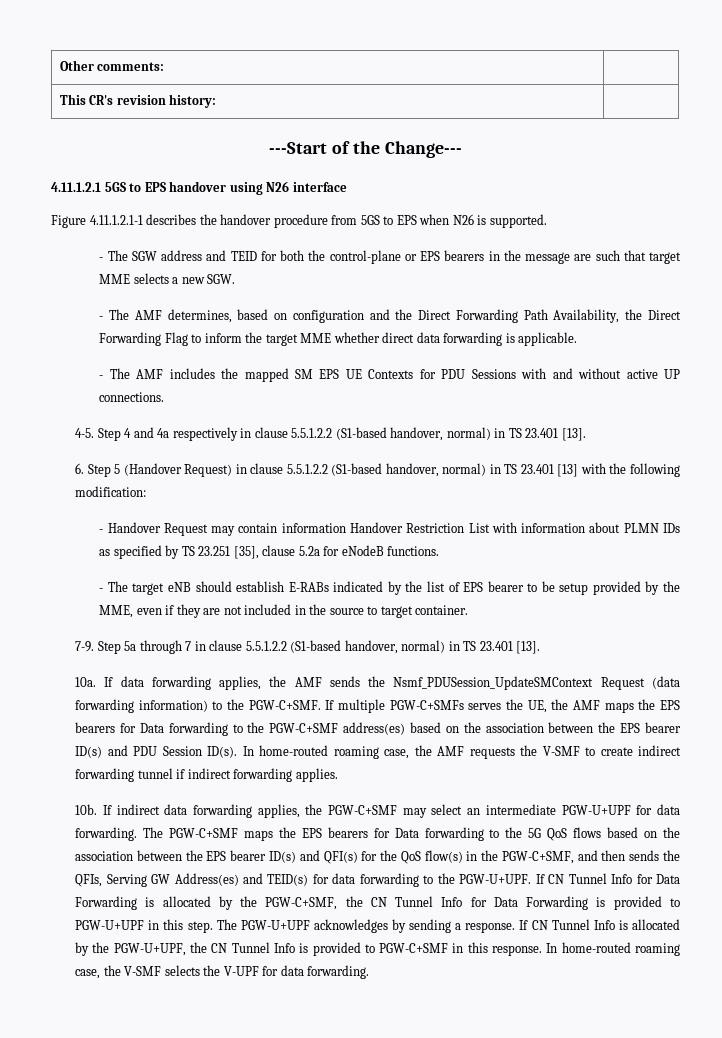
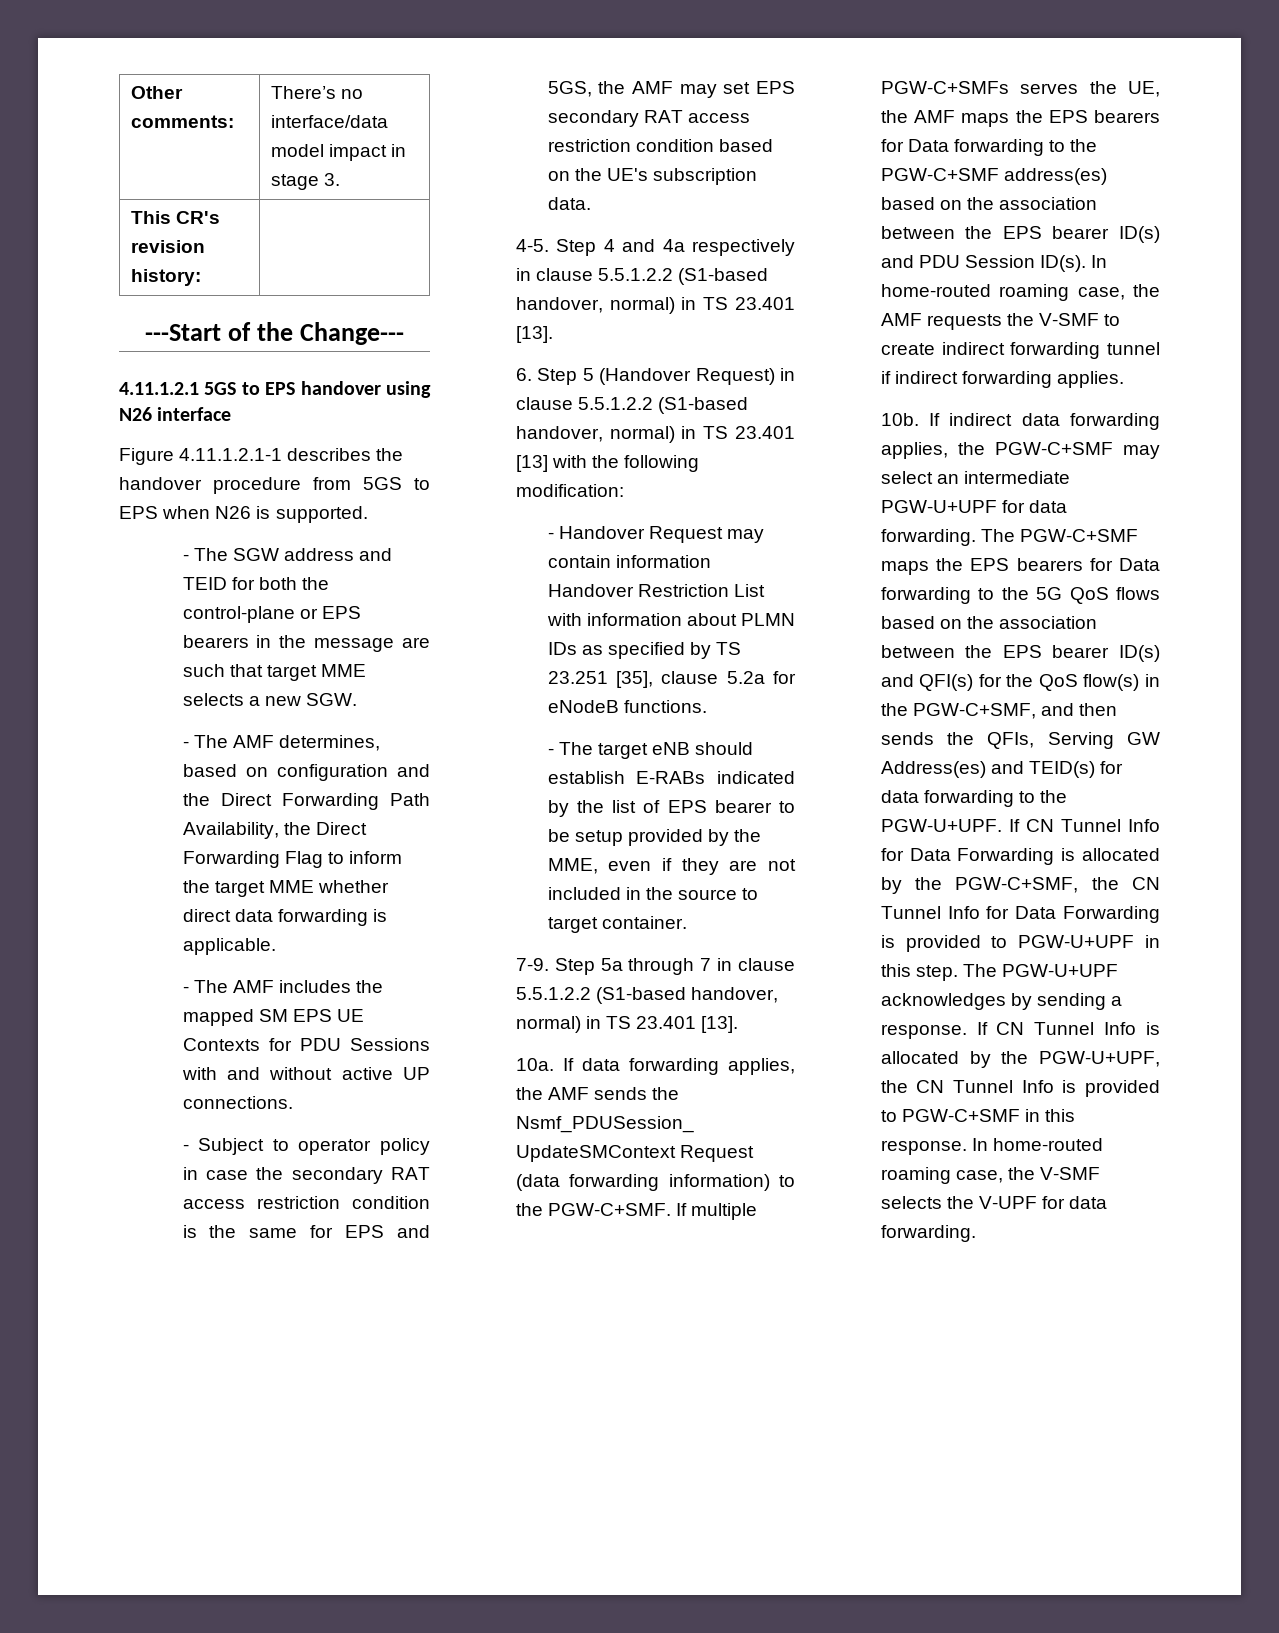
- Other comments: |
+ Other comments: | There’s no interface/data model impact in stage 3.
+ - Subject to operator policy in case the secondary RAT access restriction condition is the same for EPS and 5GS, the AMF may set EPS secondary RAT access restriction condition based on the UE's subscription data.

